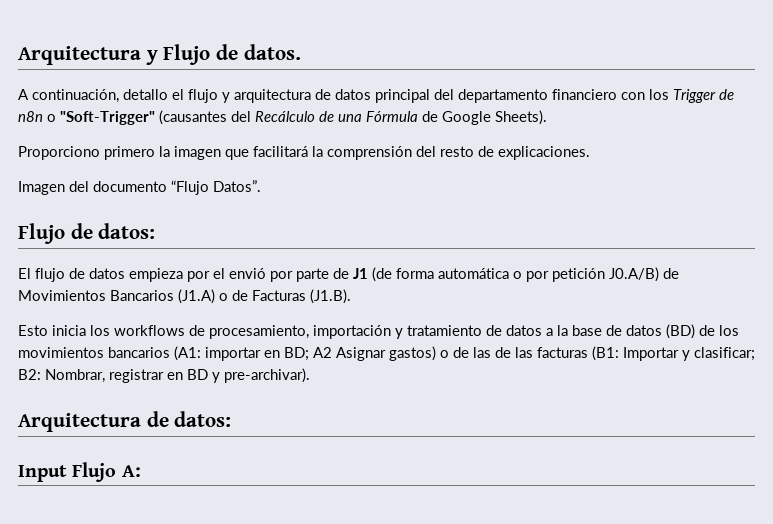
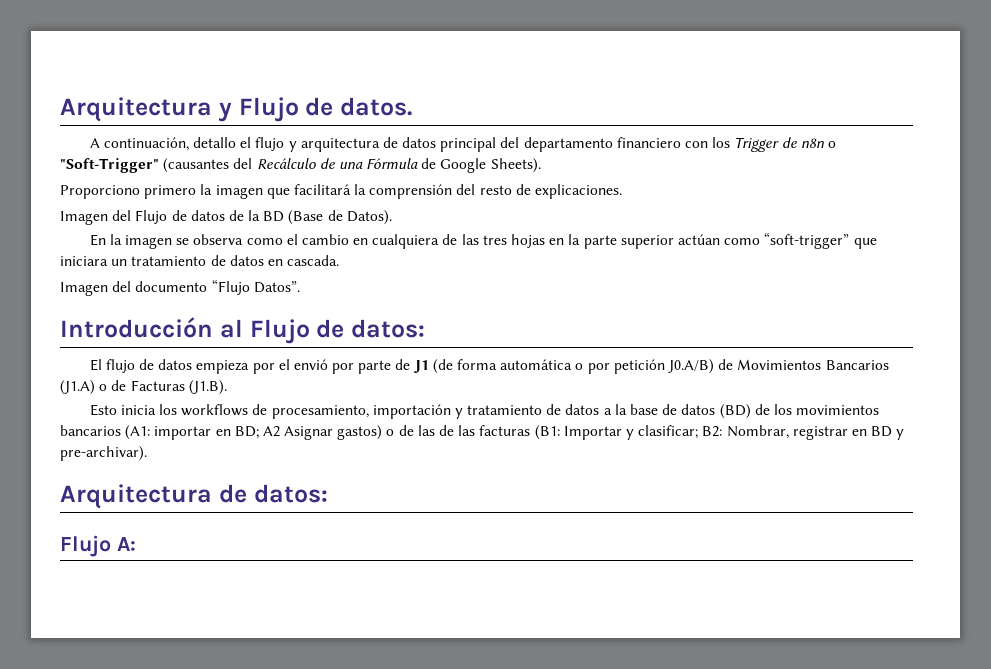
+ Imagen del Flujo de datos de la BD (Base de Datos).
+ En la imagen se observa como el cambio en cualquiera de las tres hojas en la parte superior actúan como “soft-trigger” que iniciara un tratamiento de datos en cascada.
- Flujo de datos:
+ Introducción al Flujo de datos:
- Input Flujo A:
+ Flujo A:

